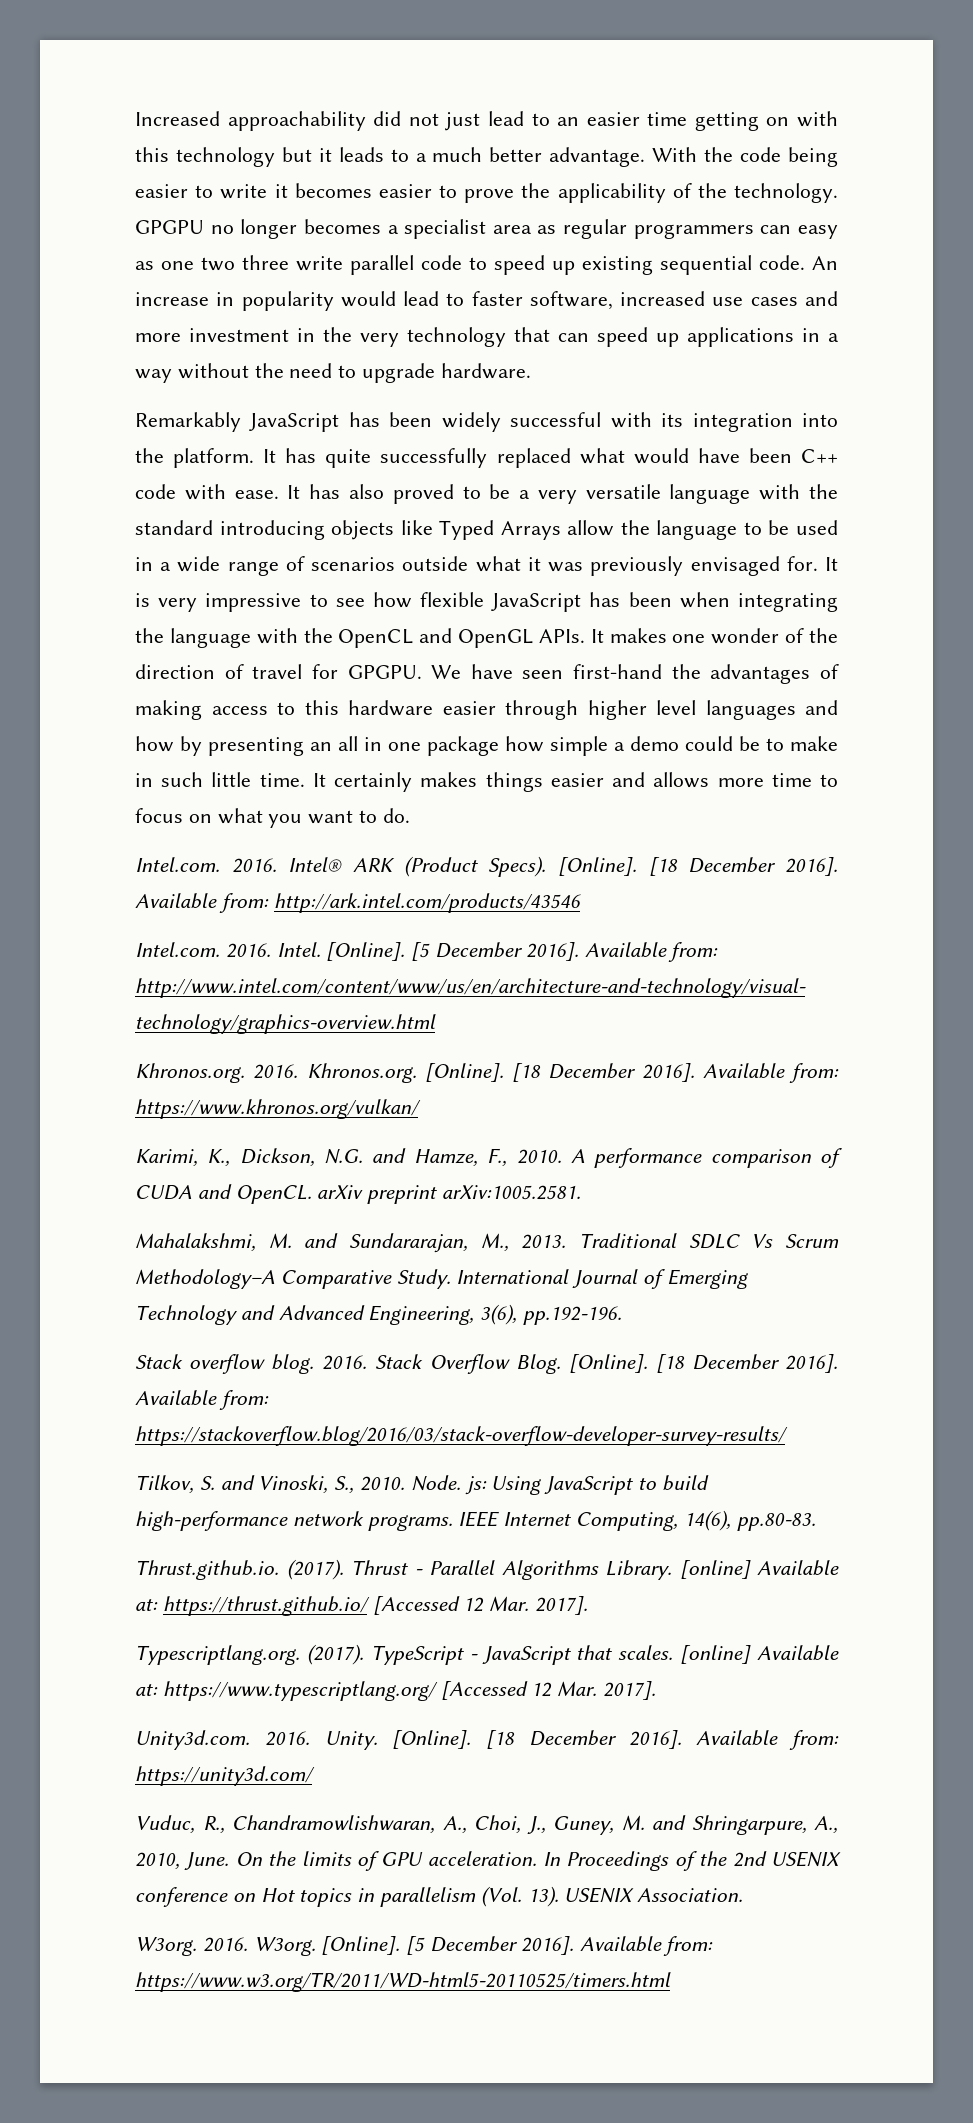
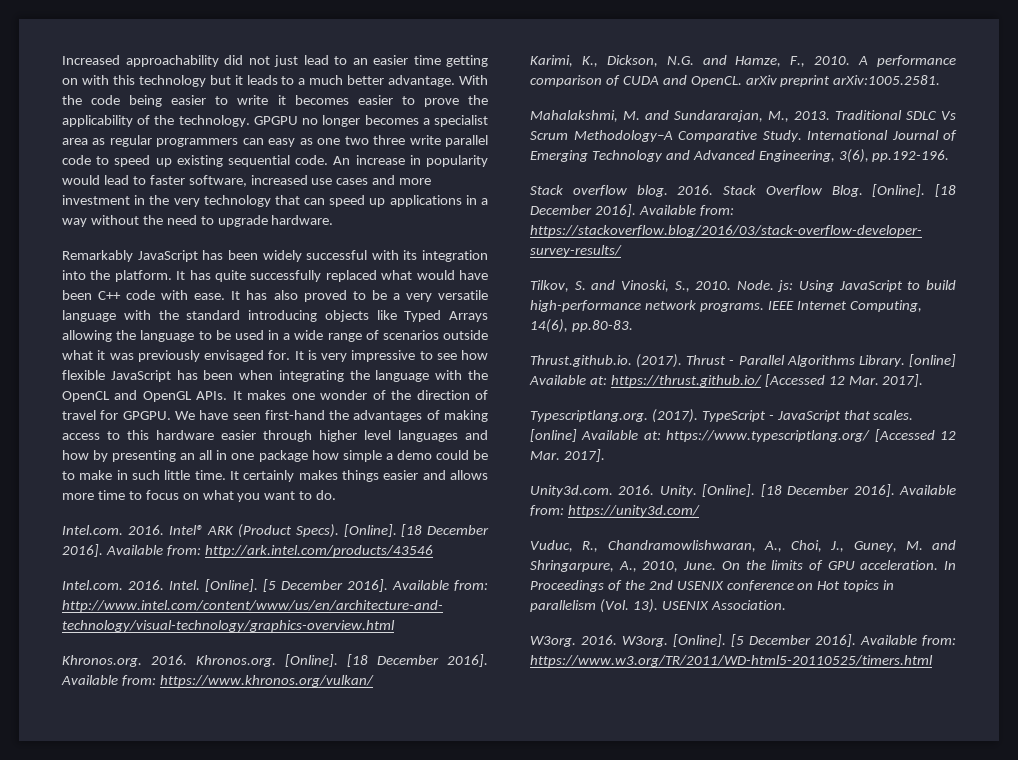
- It has also proved to be a very versatile language with the standard introducing objects like Typed Arrays allow the language to be used in a wide range of scenarios outside what it was previously envisaged for.
+ It has also proved to be a very versatile language with the standard introducing objects like Typed Arrays allowing the language to be used in a wide range of scenarios outside what it was previously envisaged for.

